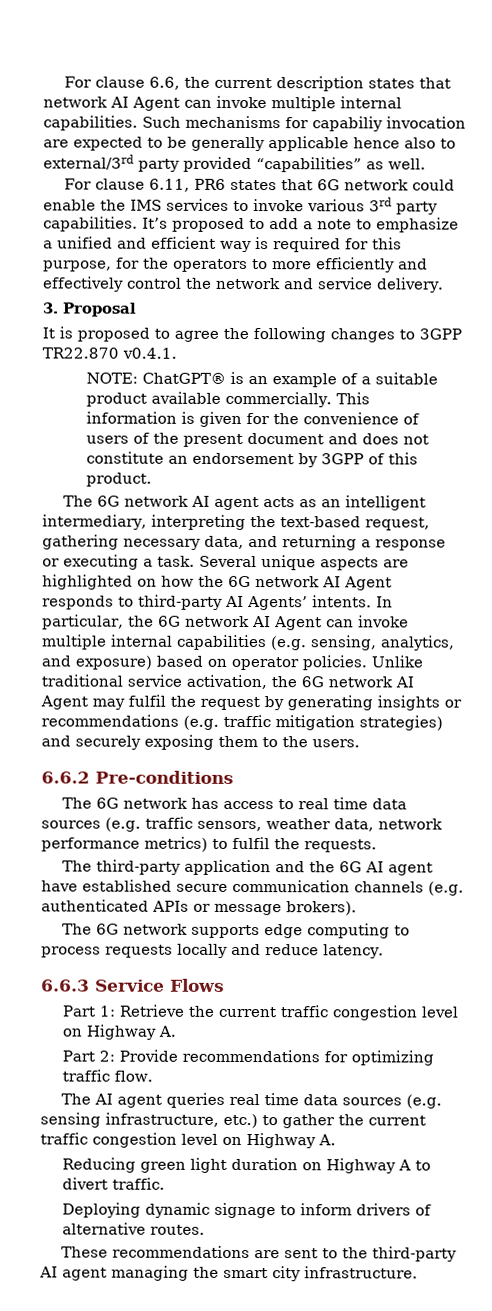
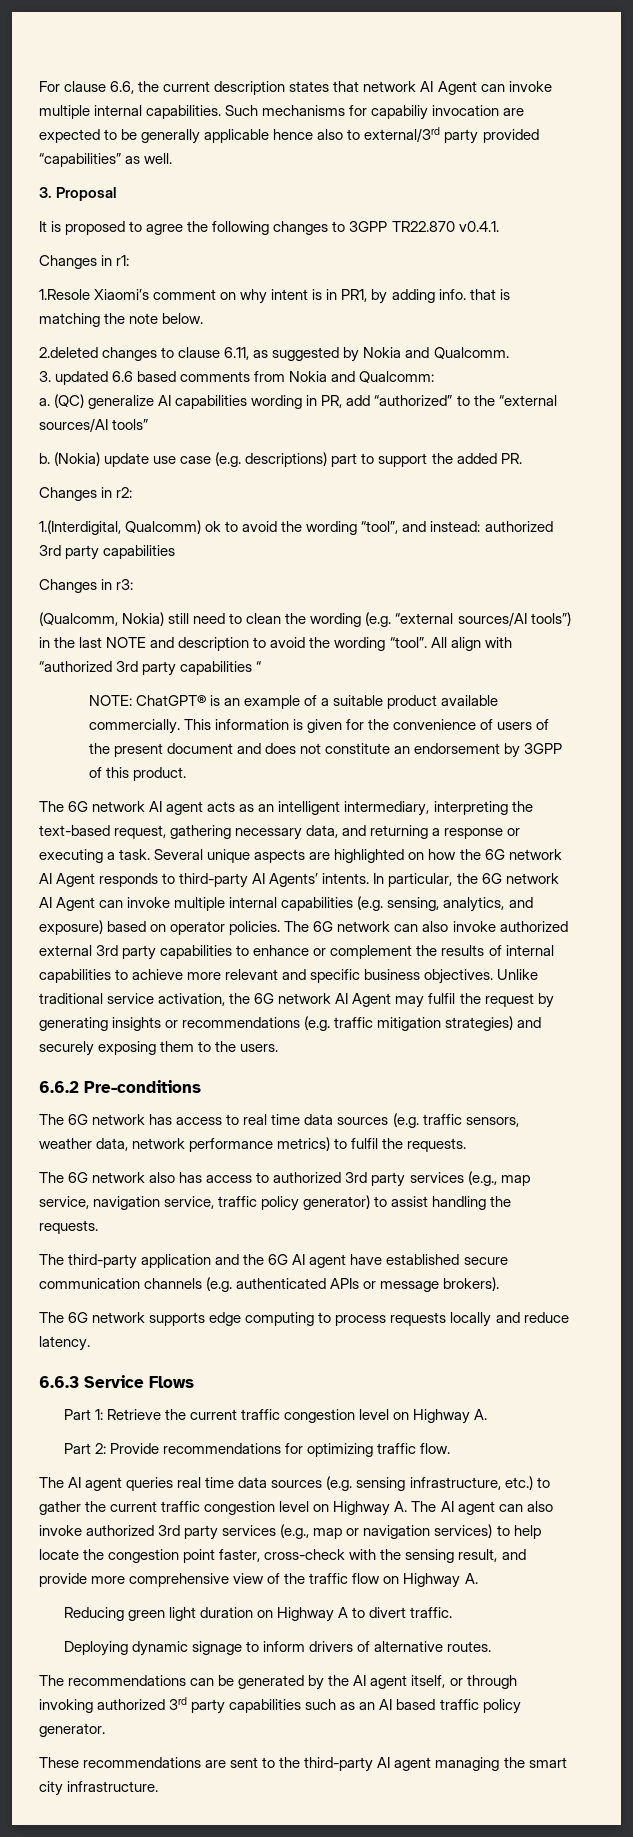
- For clause 6.11, PR6 states that 6G network could enable the IMS services to invoke various 3rd party capabilities. It’s proposed to add a note to emphasize a unified and efficient way is required for this purpose, for the operators to more efficiently and effectively control the network and service delivery.
+ Changes in r1:
+ 1.Resole Xiaomi’s comment on why intent is in PR1, by adding info. that is matching the note below.
+ 2.deleted changes to clause 6.11, as suggested by Nokia and Qualcomm.
+ 3. updated 6.6 based comments from Nokia and Qualcomm:
+ a. (QC) generalize AI capabilities wording in PR, add “authorized” to the “external sources/AI tools”
+ b. (Nokia) update use case (e.g. descriptions) part to support the added PR.
+ Changes in r2:
+ 1.(Interdigital, Qualcomm) ok to avoid the wording “tool”, and instead: authorized 3rd party capabilities
+ Changes in r3:
+ (Qualcomm, Nokia) still need to clean the wording (e.g. “external sources/AI tools”) in the last NOTE and description to avoid the wording “tool”. All align with “authorized 3rd party capabilities “
+ The 6G network can also invoke authorized external 3rd party capabilities to enhance or complement the results of internal capabilities to achieve more relevant and specific business objectives.
+ The 6G network also has access to authorized 3rd party services (e.g., map service, navigation service, traffic policy generator) to assist handling the requests.
- The AI agent queries real time data sources (e.g. sensing infrastructure, etc.) to gather the current traffic congestion level on Highway A.
+ The AI agent queries real time data sources (e.g. sensing infrastructure, etc.) to gather the current traffic congestion level on Highway A. The AI agent can also invoke authorized 3rd party services (e.g., map or navigation services) to help locate the congestion point faster, cross-check with the sensing result, and provide more comprehensive view of the traffic flow on Highway A.
+ The recommendations can be generated by the AI agent itself, or through invoking authorized 3rd party capabilities such as an AI based traffic policy generator.

